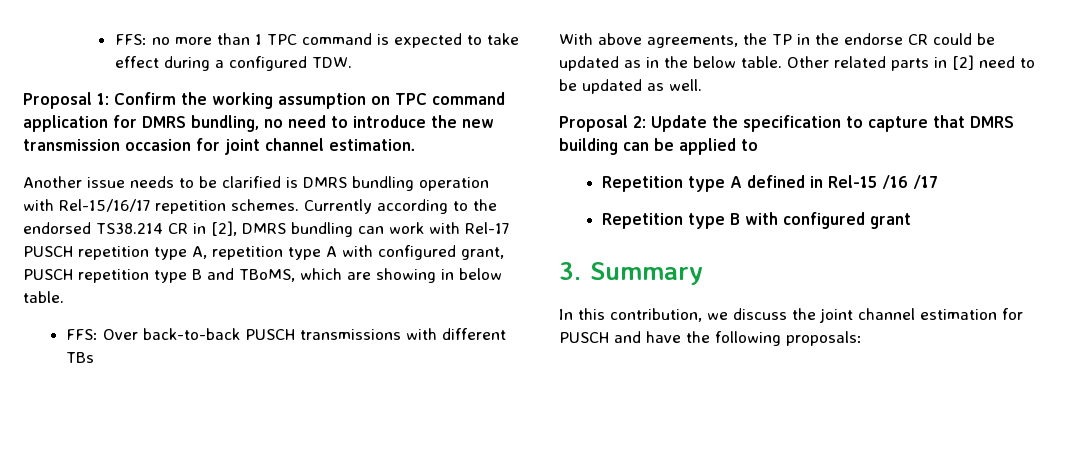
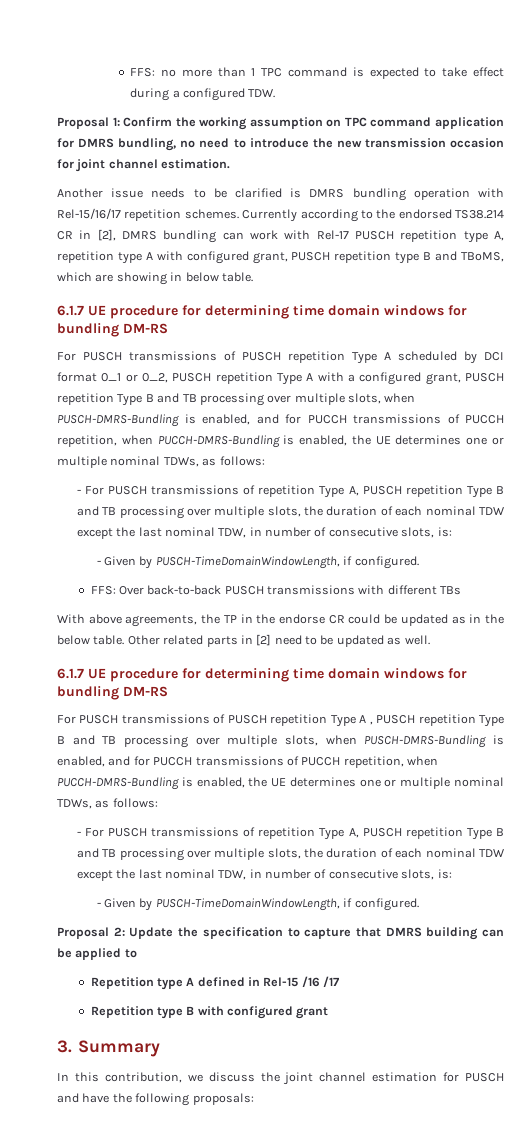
  Currently according to the endorsed TS38.214 CR in [2], DMRS bundling can work with Rel-17 PUSCH repetition type A, repetition type A with configured grant, PUSCH repetition type B and TBoMS, which are showing in below table.
+ 6.1.7 UE procedure for determining time domain windows for bundling DM-RS
+ For PUSCH transmissions of PUSCH repetition Type A scheduled by DCI format 0_1 or 0_2, PUSCH repetition Type A with a configured grant, PUSCH repetition Type B and TB processing over multiple slots, when PUSCH-DMRS-Bundling is enabled, and for PUCCH transmissions of PUCCH repetition, when PUCCH-DMRS-Bundling is enabled, the UE determines one or multiple nominal TDWs, as follows:
+ - For PUSCH transmissions of repetition Type A, PUSCH repetition Type B and TB processing over multiple slots, the duration of each nominal TDW except the last nominal TDW, in number of consecutive slots, is:
+ - Given by PUSCH-TimeDomainWindowLength, if configured.
  Other related parts in [2] need to be updated as well.
+ 6.1.7 UE procedure for determining time domain windows for bundling DM-RS
+ For PUSCH transmissions of PUSCH repetition Type A , PUSCH repetition Type B and TB processing over multiple slots, when PUSCH-DMRS-Bundling is enabled, and for PUCCH transmissions of PUCCH repetition, when PUCCH-DMRS-Bundling is enabled, the UE determines one or multiple nominal TDWs, as follows:
+ - For PUSCH transmissions of repetition Type A, PUSCH repetition Type B and TB processing over multiple slots, the duration of each nominal TDW except the last nominal TDW, in number of consecutive slots, is:
+ - Given by PUSCH-TimeDomainWindowLength, if configured.

